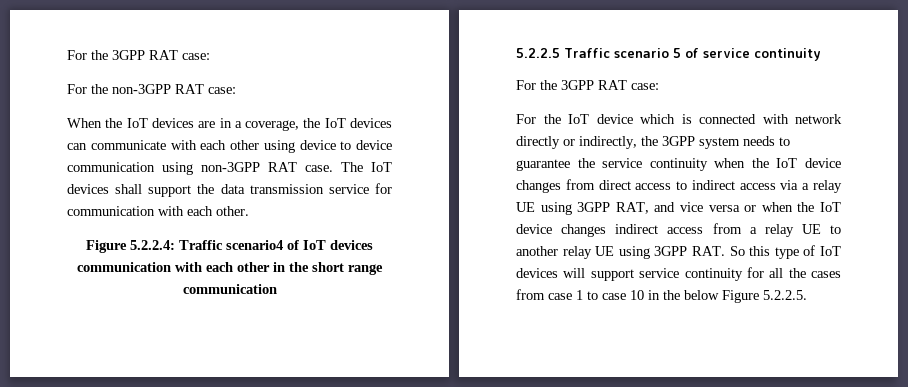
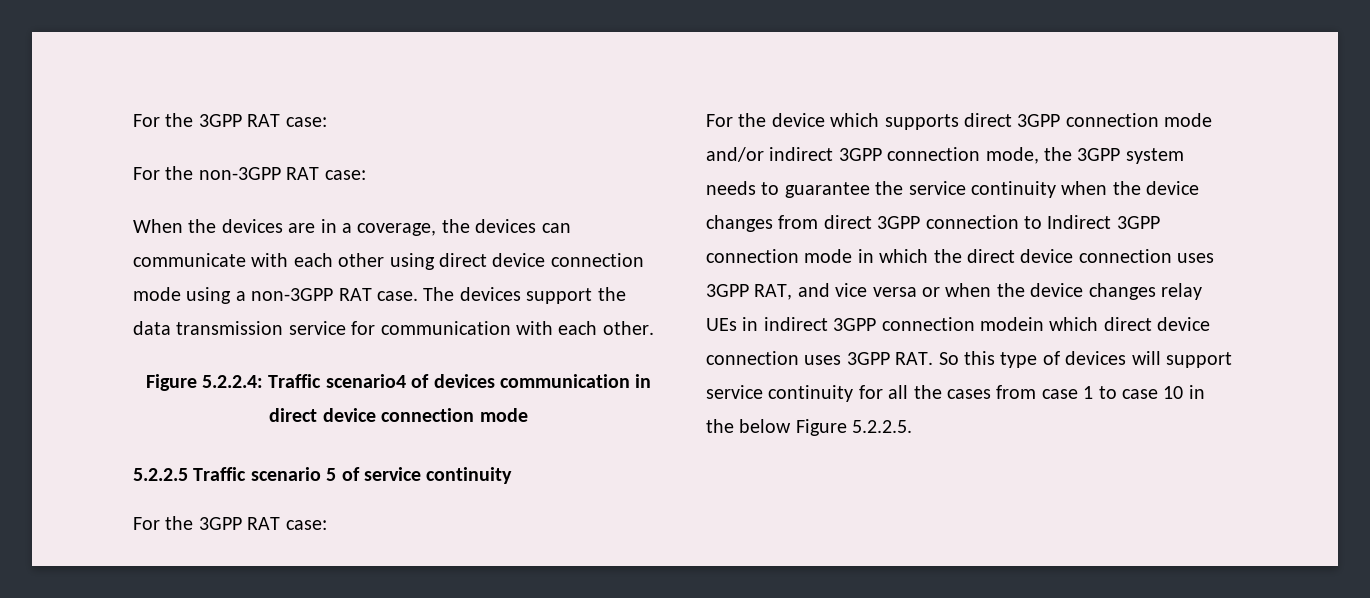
- When the IoT devices are in a coverage, the IoT devices can communicate with each other using device to device communication using non-3GPP RAT case.
+ When the devices are in a coverage, the devices can communicate with each other using direct device connection mode using a non-3GPP RAT case.
- The IoT devices shall support the data transmission service for communication with each other.
+ The devices support the data transmission service for communication with each other.
- Figure 5.2.2.4: Traffic scenario4 of IoT devices communication with each other in the short range communication
+ Figure 5.2.2.4: Traffic scenario4 of devices communication in direct device connection mode
- For the IoT device which is connected with network directly or indirectly, the 3GPP system needs to guarantee the service continuity when the IoT device changes from direct access to indirect access via a relay UE using 3GPP RAT, and vice versa or when the IoT device changes indirect access from a relay UE to another relay UE using 3GPP RAT. So this type of IoT devices will support service continuity for all the cases from case 1 to case 10 in the below Figure 5.2.2.5.
+ For the device which supports direct 3GPP connection mode and/or indirect 3GPP connection mode, the 3GPP system needs to guarantee the service continuity when the device changes from direct 3GPP connection to Indirect 3GPP connection mode in which the direct device connection uses 3GPP RAT, and vice versa or when the device changes relay UEs in indirect 3GPP connection modein which direct device connection uses 3GPP RAT. So this type of devices will support service continuity for all the cases from case 1 to case 10 in the below Figure 5.2.2.5.

